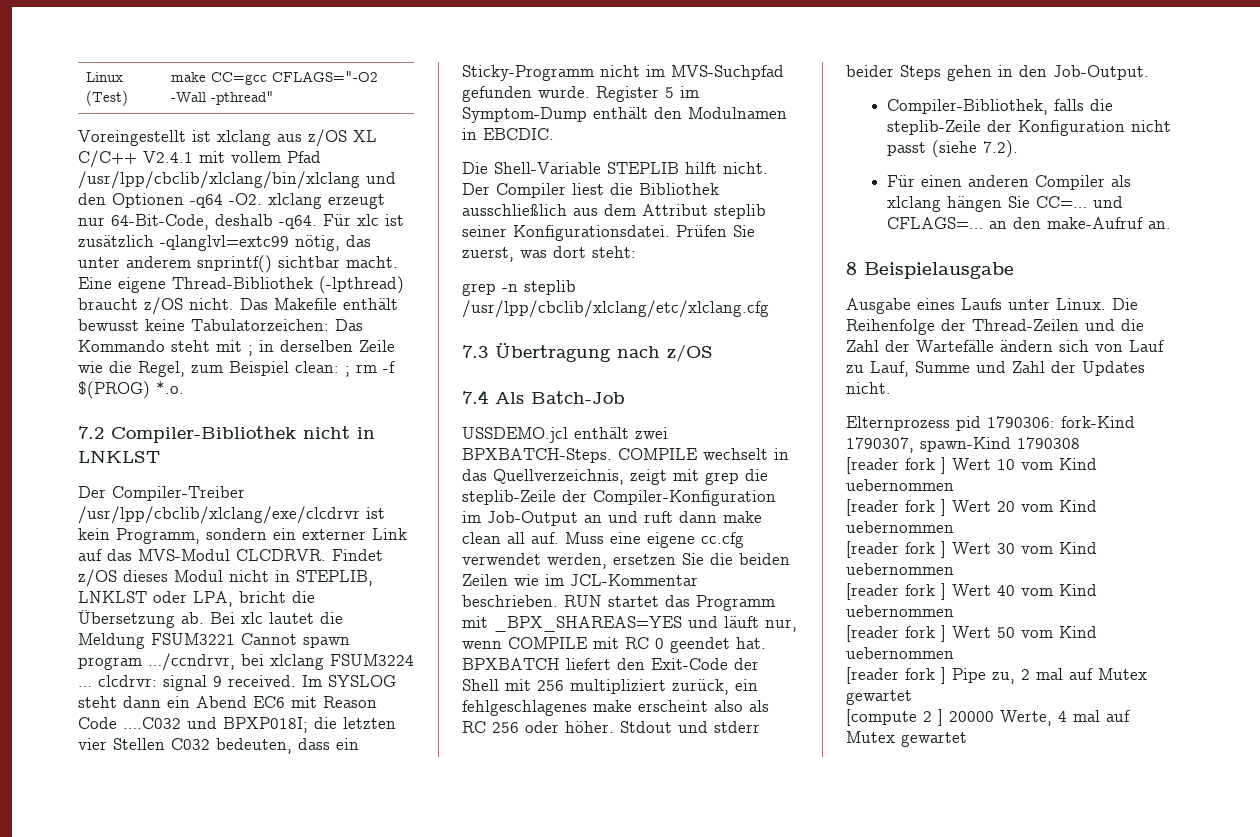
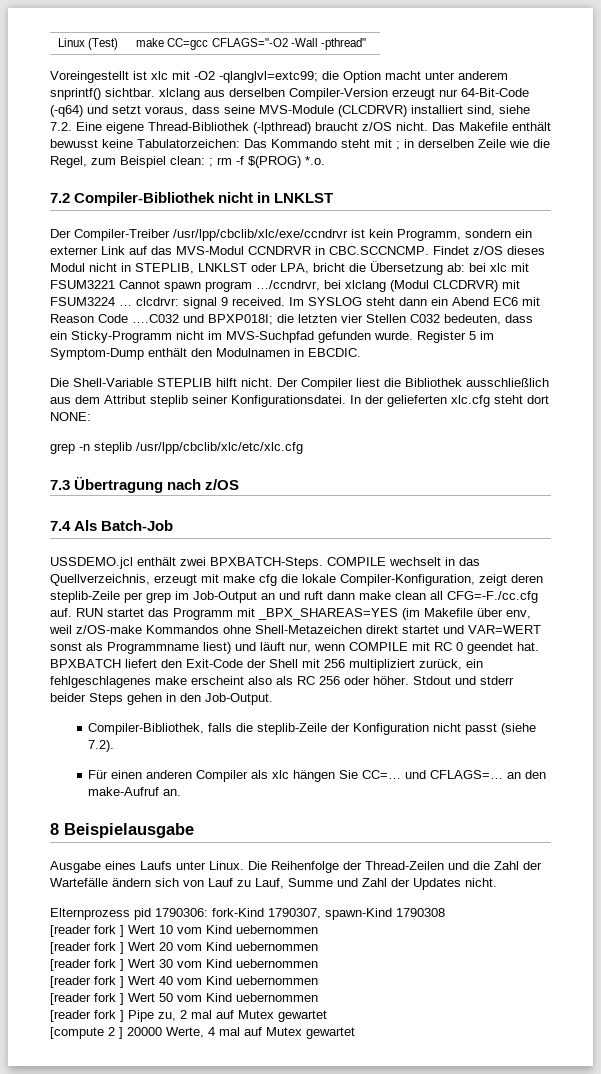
- Voreingestellt ist xlclang aus z/OS XL C/C++ V2.4.1 mit vollem Pfad /usr/lpp/cbclib/xlclang/bin/xlclang und den Optionen -q64 -O2. xlclang erzeugt nur 64-Bit-Code, deshalb -q64. Für xlc ist zusätzlich -qlanglvl=extc99 nötig, das unter anderem snprintf() sichtbar macht. Eine eigene Thread-Bibliothek (-lpthread) braucht z/OS nicht.
+ Voreingestellt ist xlc mit -O2 -qlanglvl=extc99; die Option macht unter anderem snprintf() sichtbar. xlclang aus derselben Compiler-Version erzeugt nur 64-Bit-Code (-q64) und setzt voraus, dass seine MVS-Module (CLCDRVR) installiert sind, siehe 7.2. Eine eigene Thread-Bibliothek (-lpthread) braucht z/OS nicht.
- Der Compiler-Treiber /usr/lpp/cbclib/xlclang/exe/clcdrvr ist kein Programm, sondern ein externer Link auf das MVS-Modul CLCDRVR. Findet z/OS dieses Modul nicht in STEPLIB, LNKLST oder LPA, bricht die Übersetzung ab. Bei xlc lautet die Meldung FSUM3221 Cannot spawn program …/ccndrvr, bei xlclang FSUM3224 … clcdrvr: signal 9 received.
+ Der Compiler-Treiber /usr/lpp/cbclib/xlc/exe/ccndrvr ist kein Programm, sondern ein externer Link auf das MVS-Modul CCNDRVR in CBC.SCCNCMP. Findet z/OS dieses Modul nicht in STEPLIB, LNKLST oder LPA, bricht die Übersetzung ab: bei xlc mit FSUM3221 Cannot spawn program …/ccndrvr, bei xlclang (Modul CLCDRVR) mit FSUM3224 … clcdrvr: signal 9 received.
- Prüfen Sie zuerst, was dort steht:
+ In der gelieferten xlc.cfg steht dort NONE:
- grep -n steplib /usr/lpp/cbclib/xlclang/etc/xlclang.cfg
+ grep -n steplib /usr/lpp/cbclib/xlc/etc/xlc.cfg
- COMPILE wechselt in das Quellverzeichnis, zeigt mit grep die steplib-Zeile der Compiler-Konfiguration im Job-Output an und ruft dann make clean all auf. Muss eine eigene cc.cfg verwendet werden, ersetzen Sie die beiden Zeilen wie im JCL-Kommentar beschrieben.
+ COMPILE wechselt in das Quellverzeichnis, erzeugt mit make cfg die lokale Compiler-Konfiguration, zeigt deren steplib-Zeile per grep im Job-Output an und ruft dann make clean all CFG=-F./cc.cfg auf.
- RUN startet das Programm mit _BPX_SHAREAS=YES und läuft nur, wenn COMPILE mit RC 0 geendet hat.
+ RUN startet das Programm mit _BPX_SHAREAS=YES (im Makefile über env, weil z/OS-make Kommandos ohne Shell-Metazeichen direkt startet und VAR=WERT sonst als Programmname liest) und läuft nur, wenn COMPILE mit RC 0 geendet hat.
- Für einen anderen Compiler als xlclang hängen Sie CC=… und CFLAGS=… an den make-Aufruf an.
+ Für einen anderen Compiler als xlc hängen Sie CC=… und CFLAGS=… an den make-Aufruf an.

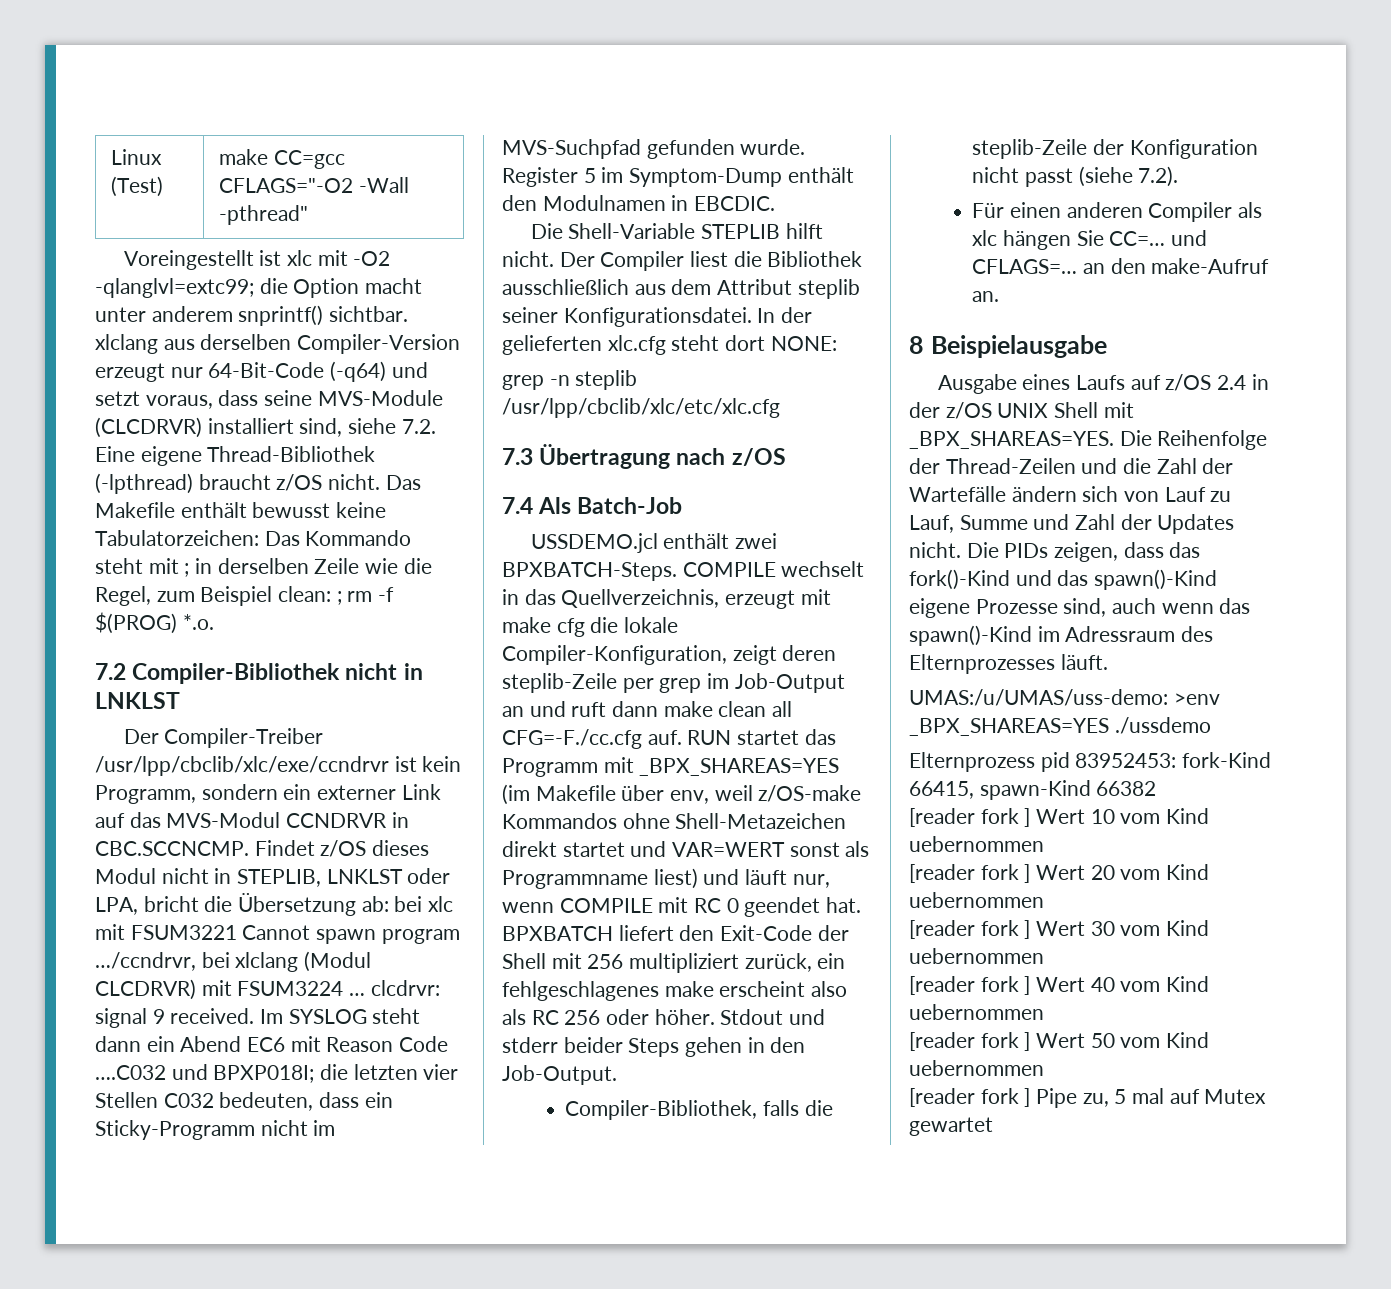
- Ausgabe eines Laufs unter Linux.
+ Ausgabe eines Laufs auf z/OS 2.4 in der z/OS UNIX Shell mit _BPX_SHAREAS=YES.
- Die Reihenfolge der Thread-Zeilen und die Zahl der Wartefälle ändern sich von Lauf zu Lauf, Summe und Zahl der Updates nicht.
- Elternprozess pid 1790306: fork-Kind 1790307, spawn-Kind 1790308
+ Die Reihenfolge der Thread-Zeilen und die Zahl der Wartefälle ändern sich von Lauf zu Lauf, Summe und Zahl der Updates nicht. Die PIDs zeigen, dass das fork()-Kind und das spawn()-Kind eigene Prozesse sind, auch wenn das spawn()-Kind im Adressraum des Elternprozesses läuft.
+ UMAS:/u/UMAS/uss-demo: >env _BPX_SHAREAS=YES ./ussdemo
+ Elternprozess pid 83952453: fork-Kind 66415, spawn-Kind 66382
- [reader fork ] Pipe zu, 2 mal auf Mutex gewartet
- [compute 2 ] 20000 Werte, 4 mal auf Mutex gewartet
+ [reader fork ] Pipe zu, 5 mal auf Mutex gewartet

